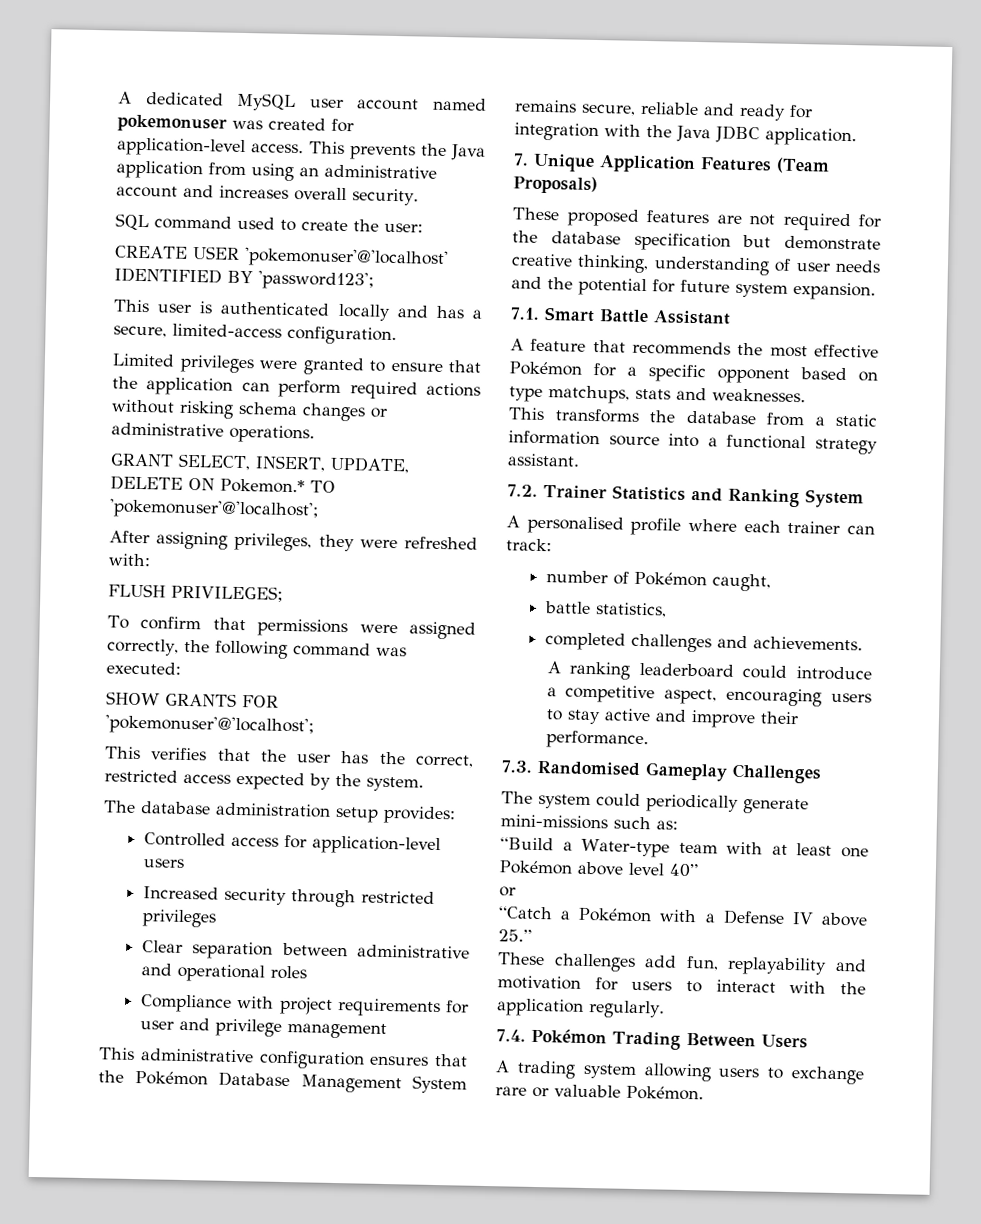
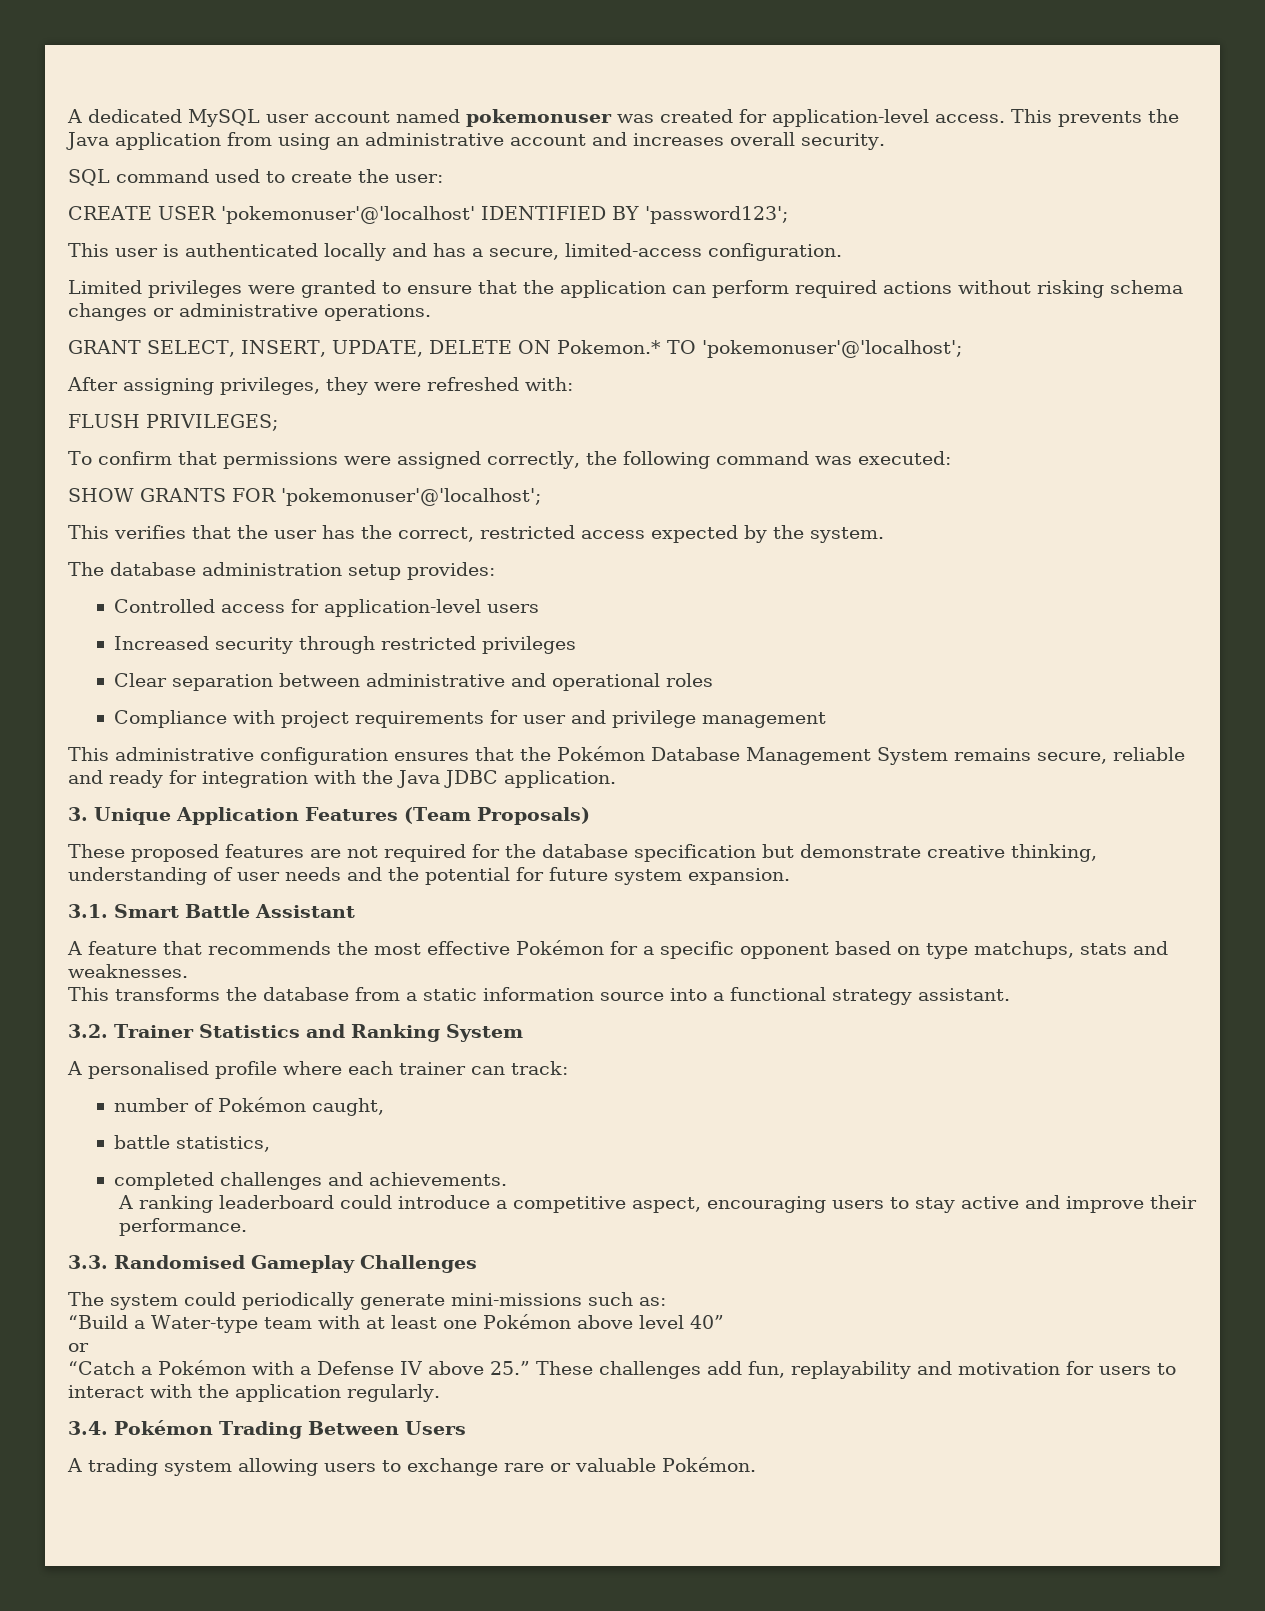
- 7. Unique Application Features (Team Proposals)
+ 3. Unique Application Features (Team Proposals)
- 7.1. Smart Battle Assistant
+ 3.1. Smart Battle Assistant
- 7.2. Trainer Statistics and Ranking System
+ 3.2. Trainer Statistics and Ranking System
- 7.3. Randomised Gameplay Challenges
+ 3.3. Randomised Gameplay Challenges
- “Catch a Pokémon with a Defense IV above 25.”
- These challenges add fun, replayability and motivation for users to interact with the application regularly.
+ “Catch a Pokémon with a Defense IV above 25.” These challenges add fun, replayability and motivation for users to interact with the application regularly.
- 7.4. Pokémon Trading Between Users
+ 3.4. Pokémon Trading Between Users

